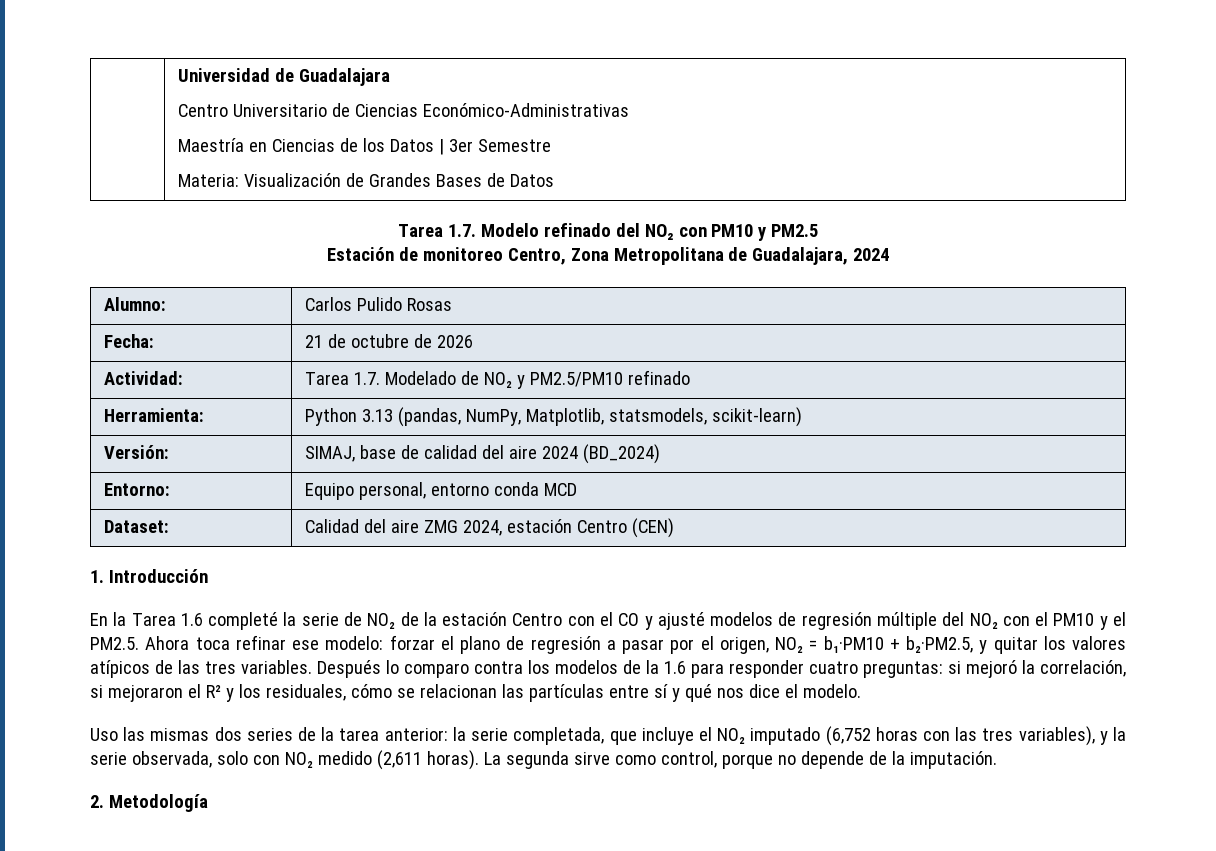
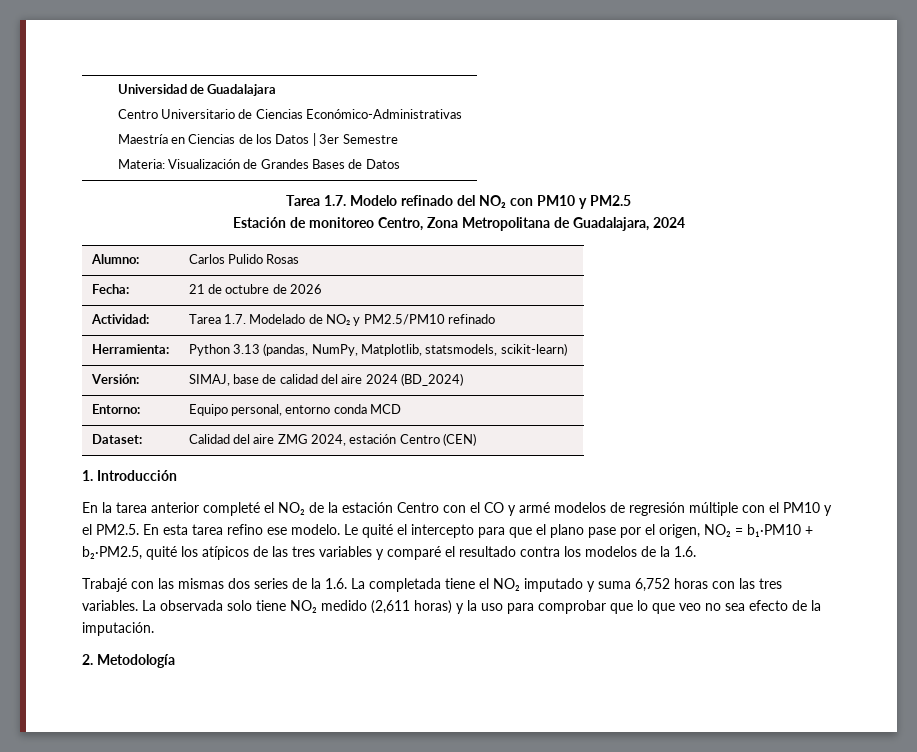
- En la Tarea 1.6 completé la serie de NO₂ de la estación Centro con el CO y ajusté modelos de regresión múltiple del NO₂ con el PM10 y el PM2.5. Ahora toca refinar ese modelo: forzar el plano de regresión a pasar por el origen, NO₂ = b₁·PM10 + b₂·PM2.5, y quitar los valores atípicos de las tres variables. Después lo comparo contra los modelos de la 1.6 para responder cuatro preguntas: si mejoró la correlación, si mejoraron el R² y los residuales, cómo se relacionan las partículas entre sí y qué nos dice el modelo.
- Uso las mismas dos series de la tarea anterior: la serie completada, que incluye el NO₂ imputado (6,752 horas con las tres variables), y la serie observada, solo con NO₂ medido (2,611 horas). La segunda sirve como control, porque no depende de la imputación.
+ En la tarea anterior completé el NO₂ de la estación Centro con el CO y armé modelos de regresión múltiple con el PM10 y el PM2.5. En esta tarea refino ese modelo. Le quité el intercepto para que el plano pase por el origen, NO₂ = b₁·PM10 + b₂·PM2.5, quité los atípicos de las tres variables y comparé el resultado contra los modelos de la 1.6.
+ Trabajé con las mismas dos series de la 1.6. La completada tiene el NO₂ imputado y suma 6,752 horas con las tres variables. La observada solo tiene NO₂ medido (2,611 horas) y la uso para comprobar que lo que veo no sea efecto de la imputación.

